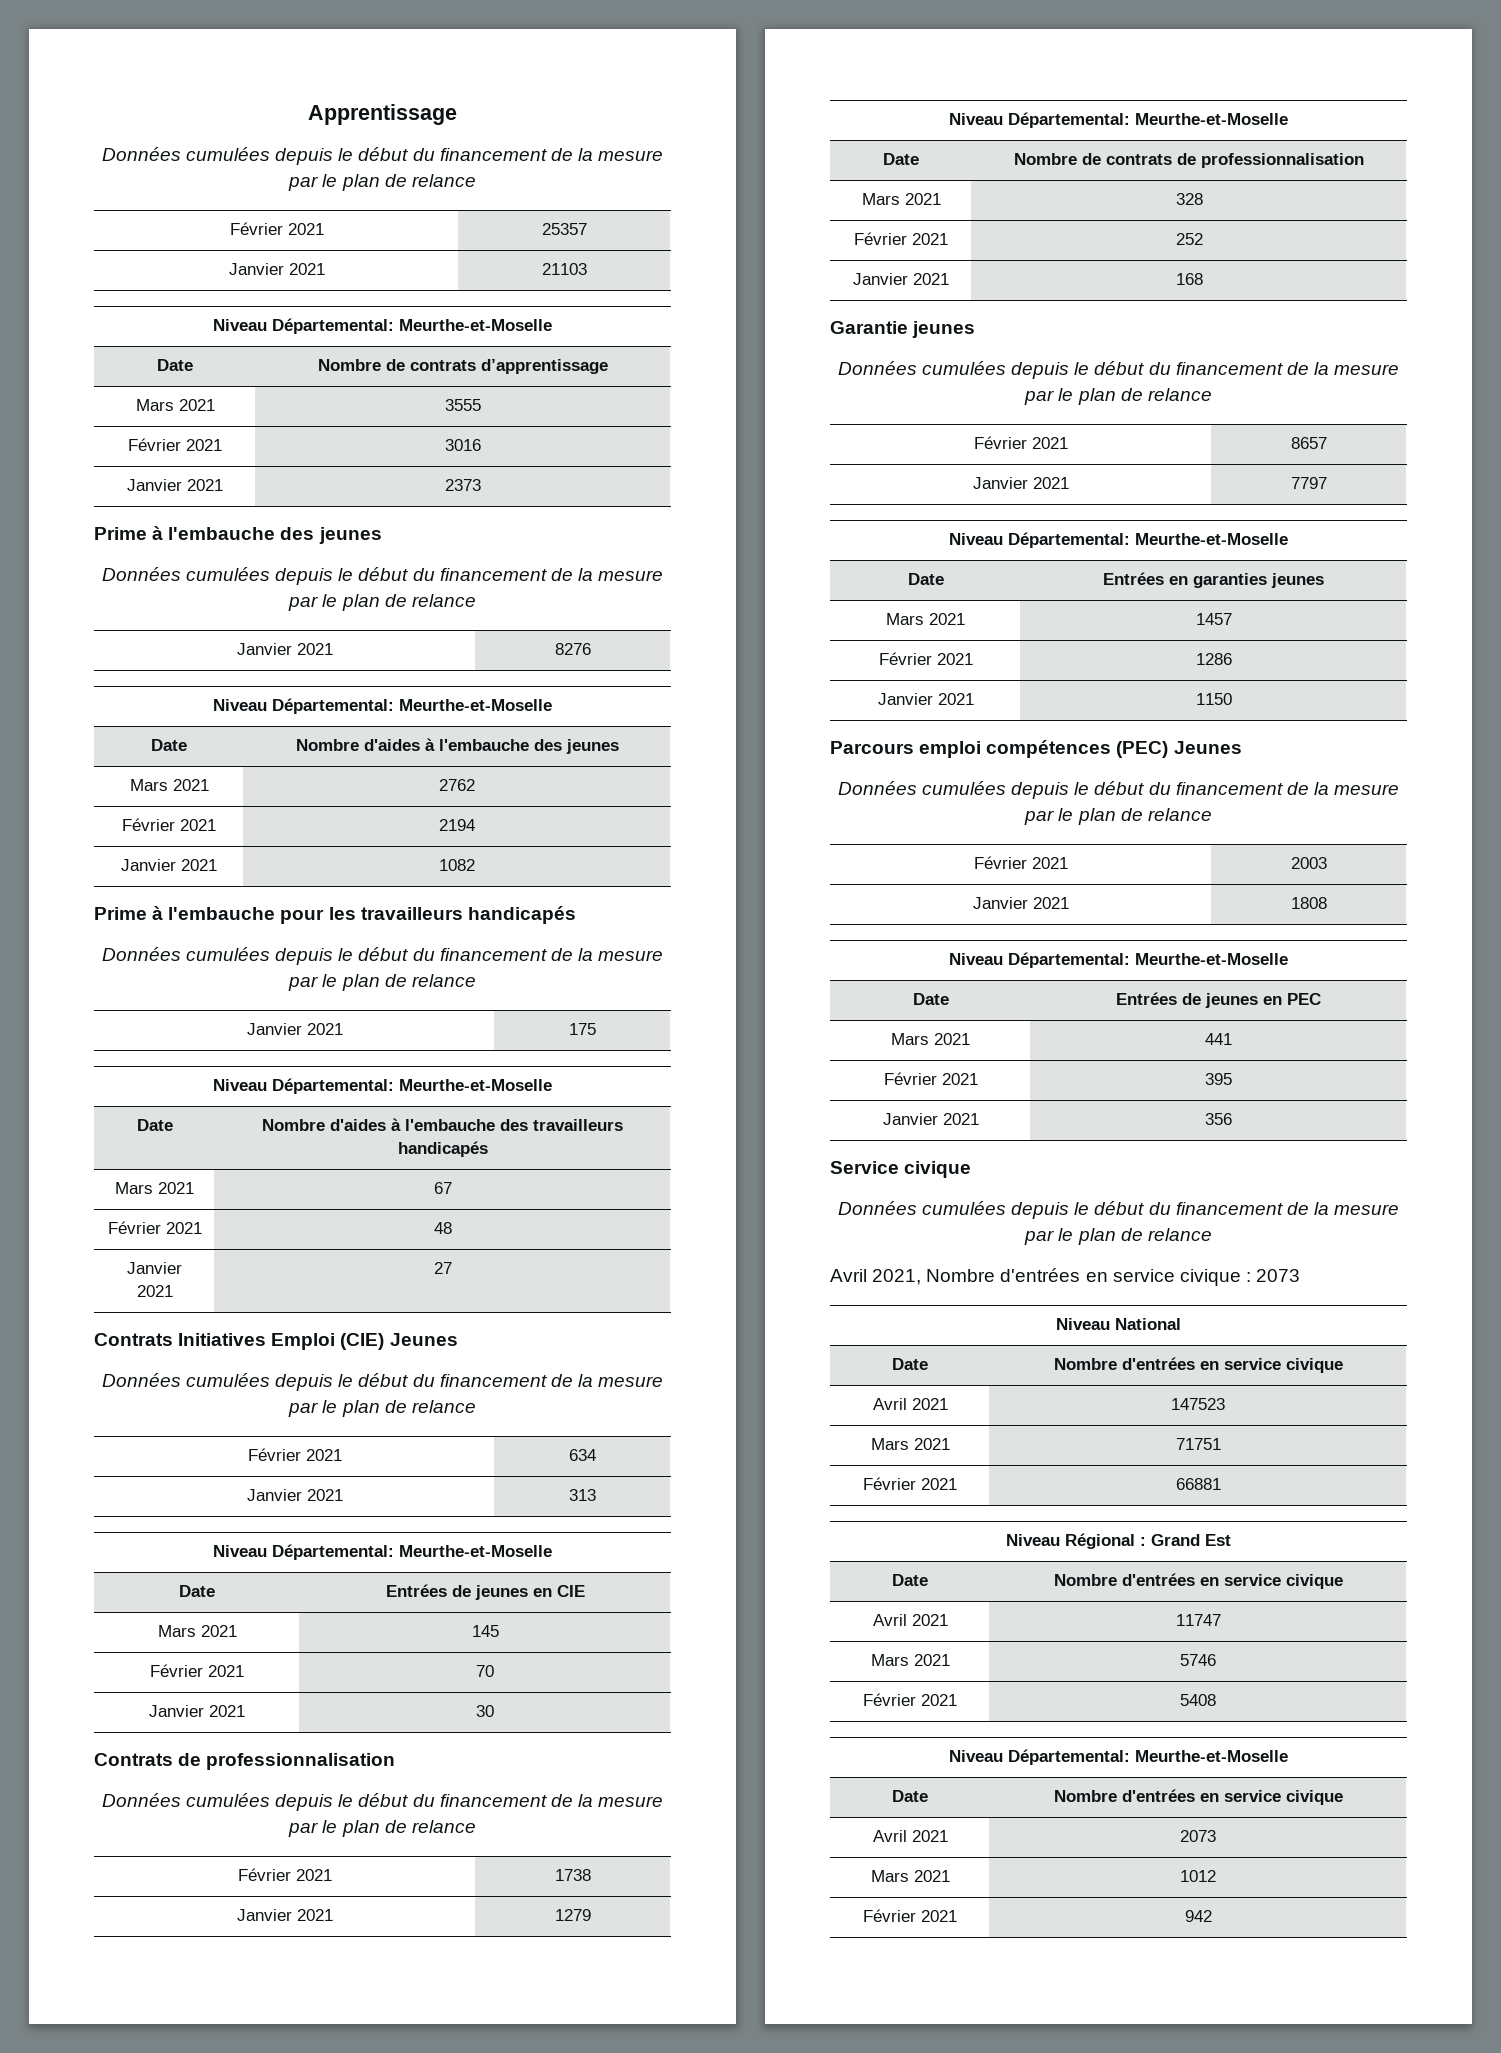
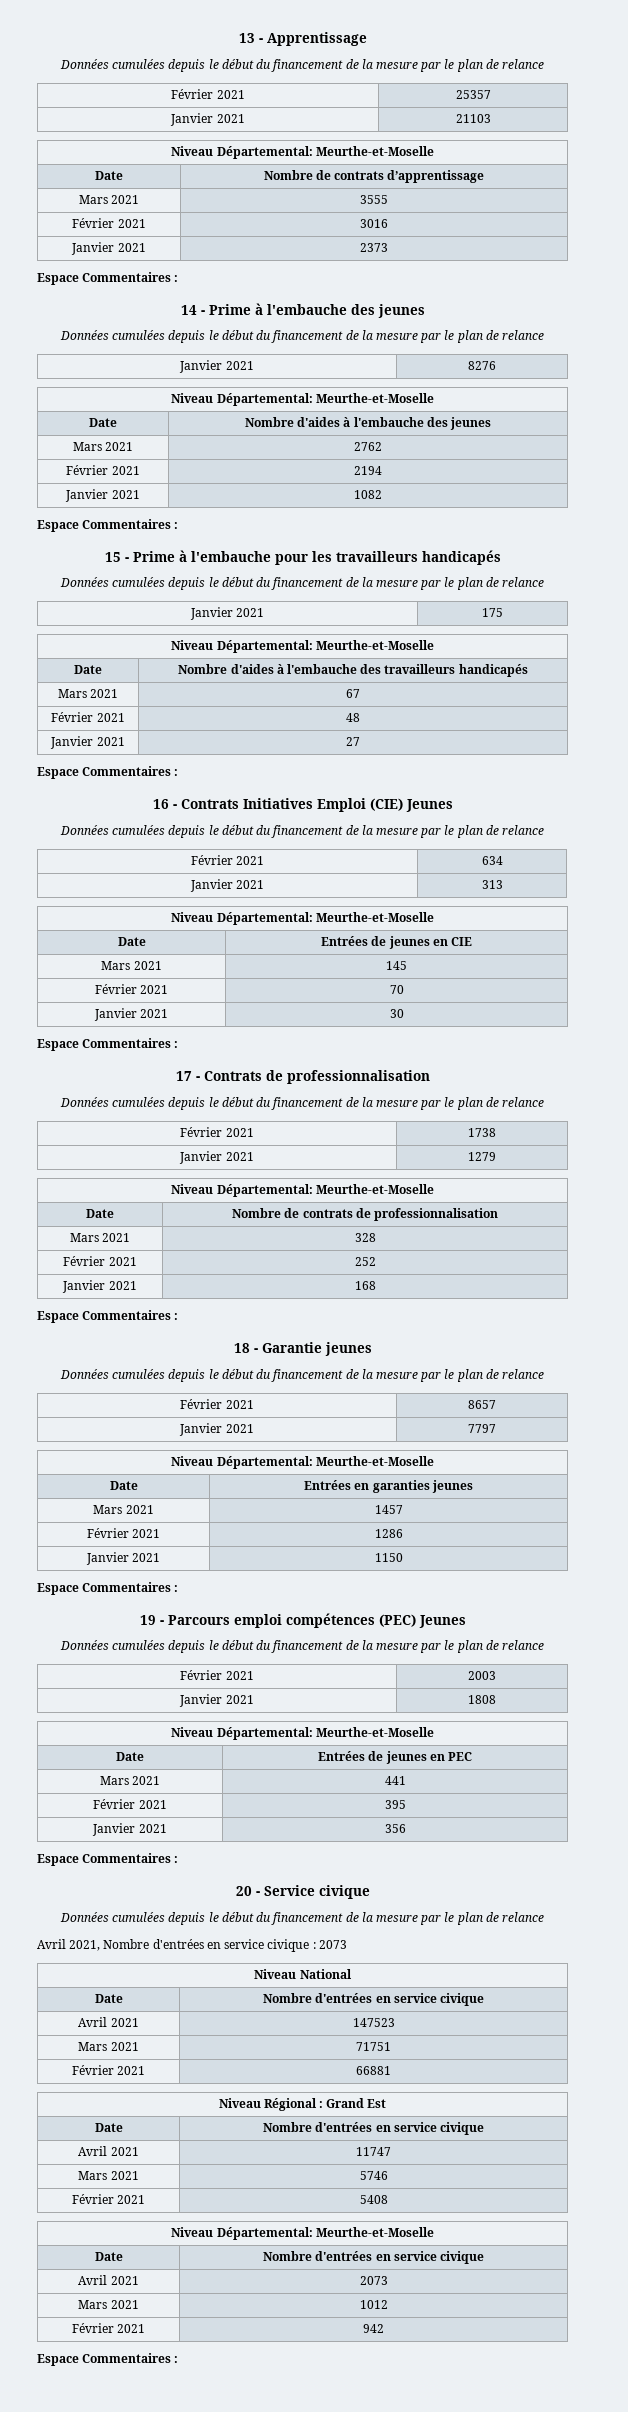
- Apprentissage
+ 13 - Apprentissage
  Janvier 2021 | 2373
- Prime à l'embauche des jeunes
+ Espace Commentaires :
+ 14 - Prime à l'embauche des jeunes
  Janvier 2021 | 1082
- Prime à l'embauche pour les travailleurs handicapés
+ Espace Commentaires :
+ 15 - Prime à l'embauche pour les travailleurs handicapés
  Janvier 2021 | 27
- Contrats Initiatives Emploi (CIE) Jeunes
+ Espace Commentaires :
+ 16 - Contrats Initiatives Emploi (CIE) Jeunes
  Janvier 2021 | 30
- Contrats de professionnalisation
+ Espace Commentaires :
+ 17 - Contrats de professionnalisation
  Janvier 2021 | 168
- Garantie jeunes
+ Espace Commentaires :
+ 18 - Garantie jeunes
  Janvier 2021 | 1150
- Parcours emploi compétences (PEC) Jeunes
+ Espace Commentaires :
+ 19 - Parcours emploi compétences (PEC) Jeunes
  Janvier 2021 | 356
- Service civique
+ Espace Commentaires :
+ 20 - Service civique
  Février 2021 | 942
+ Espace Commentaires :

